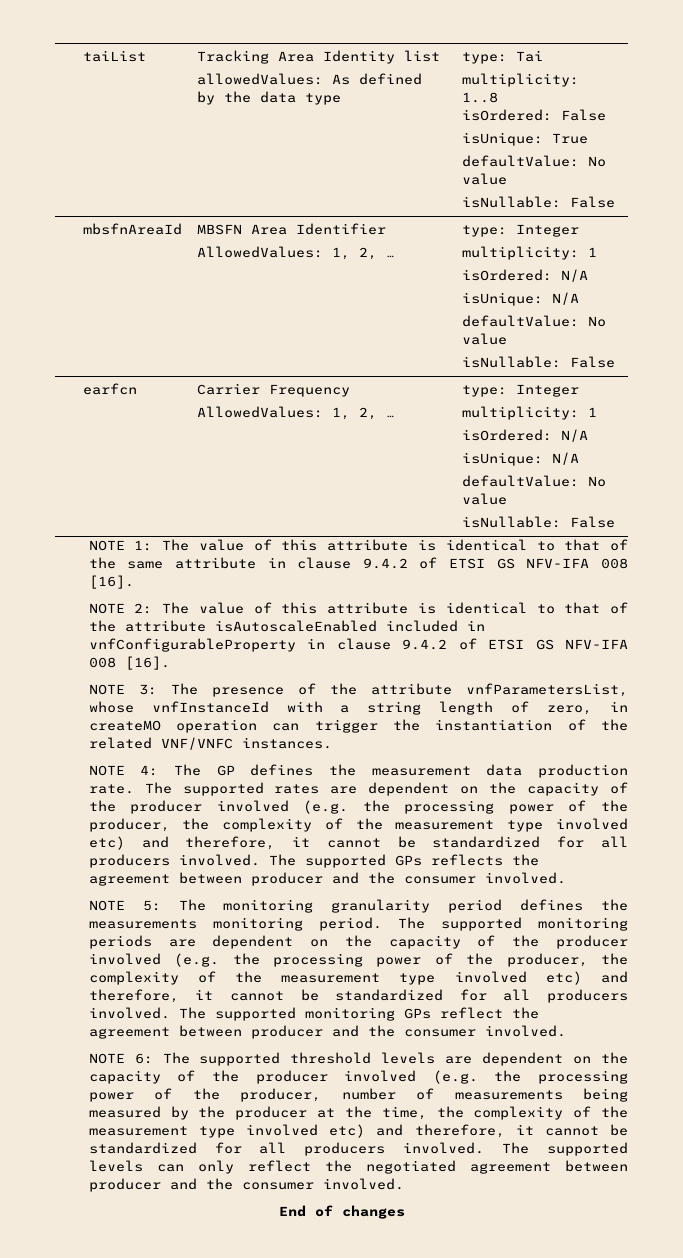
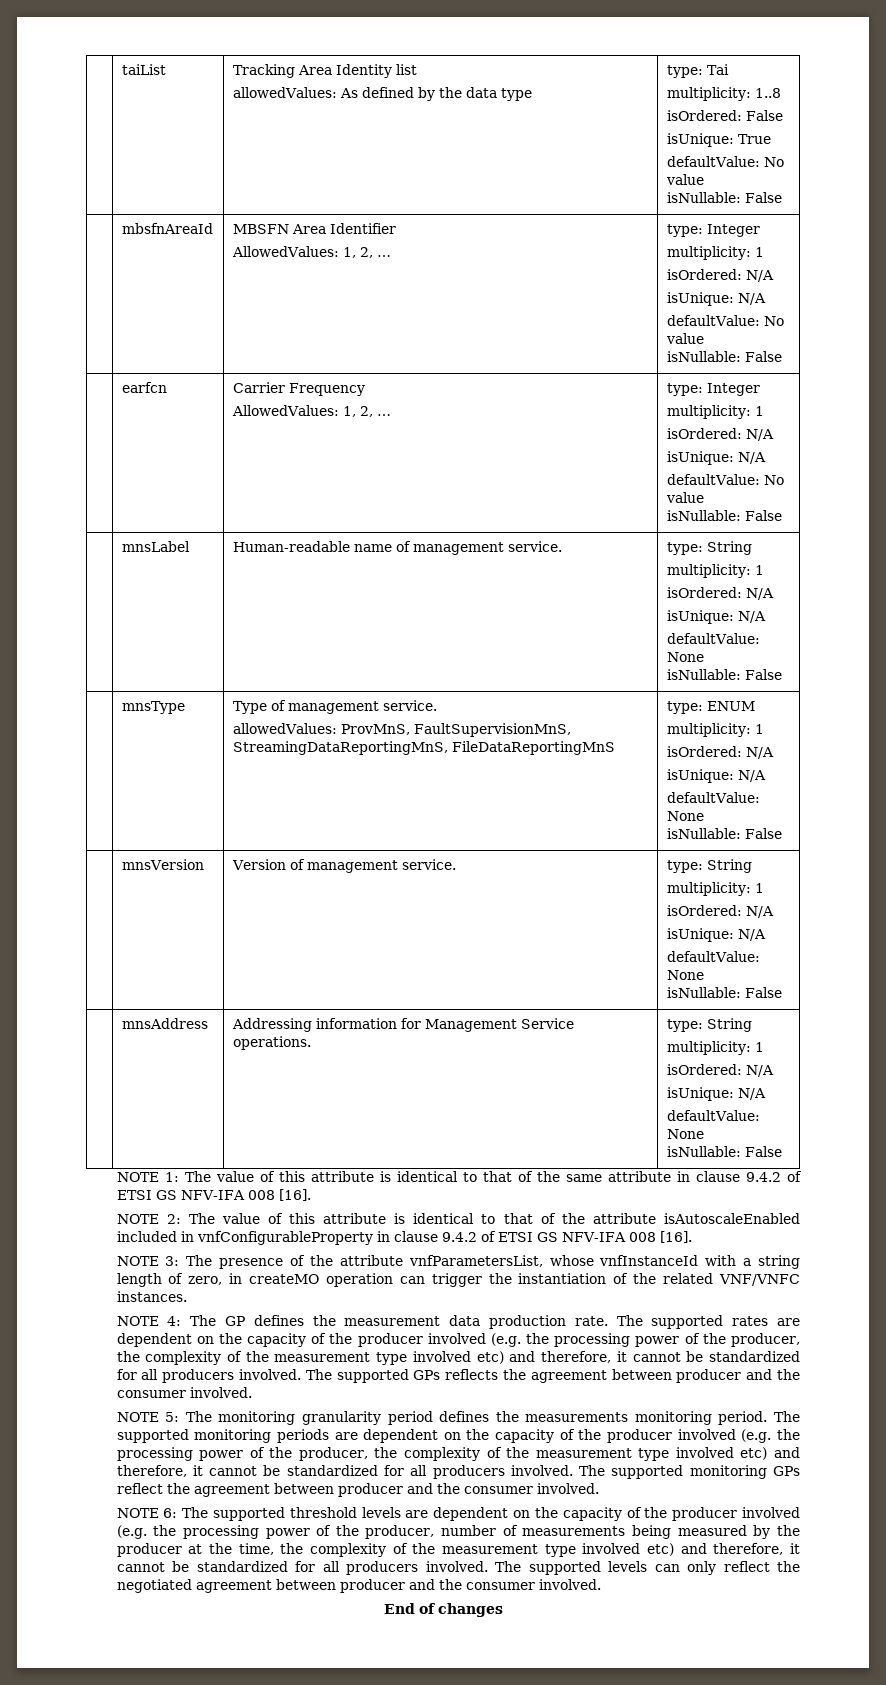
+ | mnsLabel | Human-readable name of management service. | type: String
+ multiplicity: 1
+ isOrdered: N/A
+ isUnique: N/A
+ defaultValue: None
+ isNullable: False
+ | mnsType | Type of management service.
+ allowedValues: ProvMnS, FaultSupervisionMnS, StreamingDataReportingMnS, FileDataReportingMnS | type: ENUM
+ multiplicity: 1
+ isOrdered: N/A
+ isUnique: N/A
+ defaultValue: None
+ isNullable: False
+ | mnsVersion | Version of management service. | type: String
+ multiplicity: 1
+ isOrdered: N/A
+ isUnique: N/A
+ defaultValue: None
+ isNullable: False
+ | mnsAddress | Addressing information for Management Service operations. | type: String
+ multiplicity: 1
+ isOrdered: N/A
+ isUnique: N/A
+ defaultValue: None
+ isNullable: False

